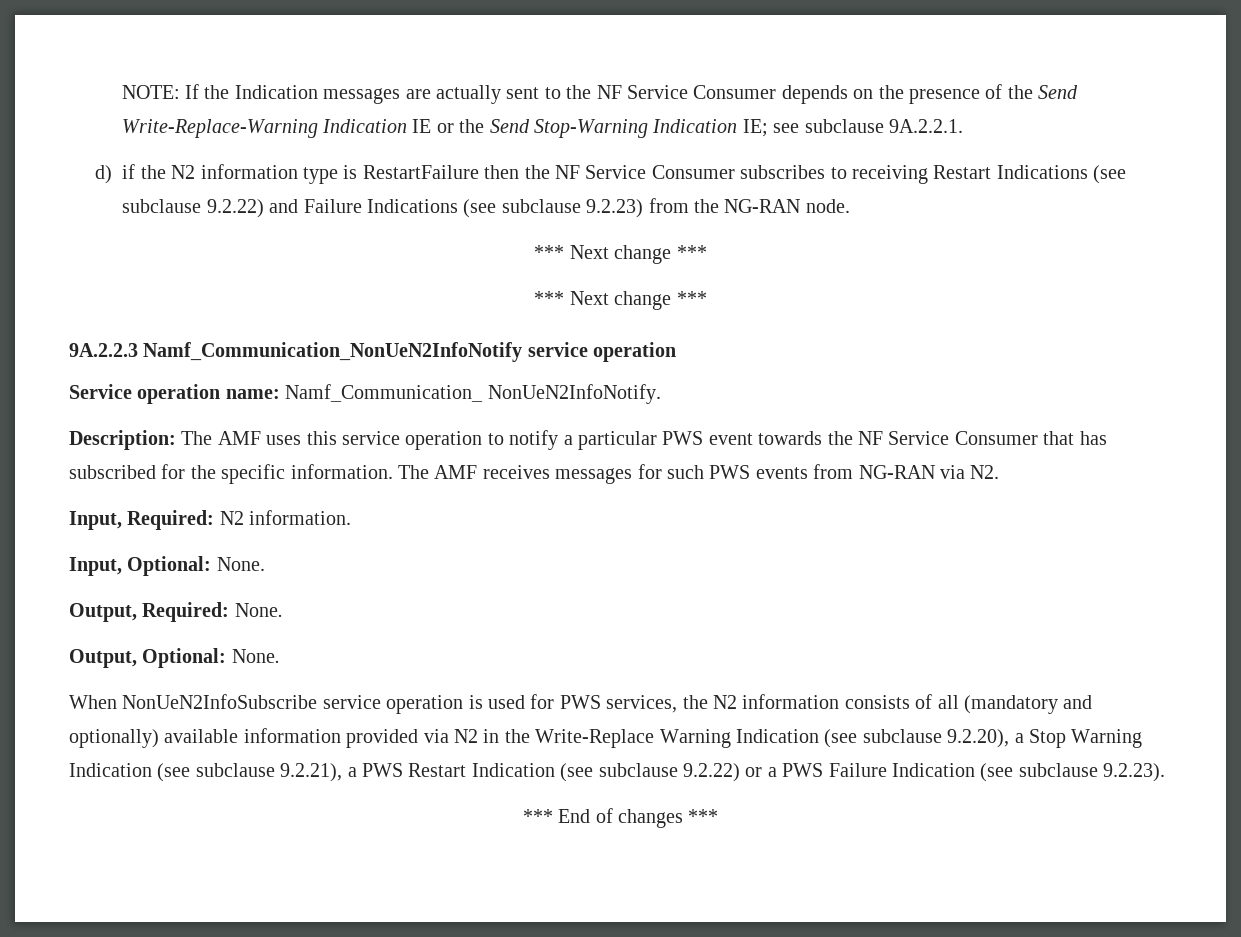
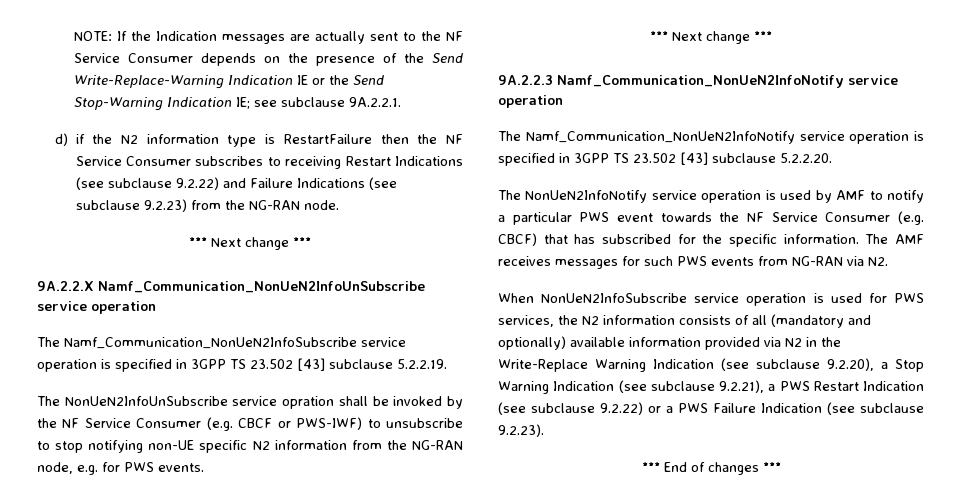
+ 9A.2.2.X Namf_Communication_NonUeN2InfoUnSubscribe service operation
+ The Namf_Communication_NonUeN2InfoSubscribe service operation is specified in 3GPP TS 23.502 [43] subclause 5.2.2.19.
+ The NonUeN2InfoUnSubscribe service opration shall be invoked by the NF Service Consumer (e.g. CBCF or PWS-IWF) to unsubscribe to stop notifying non-UE specific N2 information from the NG-RAN node, e.g. for PWS events.
- Service operation name: Namf_Communication_ NonUeN2InfoNotify.
- Description: The AMF uses this service operation to notify a particular PWS event towards the NF Service Consumer that has subscribed for the specific information.
+ The Namf_Communication_NonUeN2InfoNotify service operation is specified in 3GPP TS 23.502 [43] subclause 5.2.2.20.
+ The NonUeN2InfoNotify service operation is used by AMF to notify a particular PWS event towards the NF Service Consumer (e.g. CBCF) that has subscribed for the specific information.
- Input, Required: N2 information.
- Input, Optional: None.
- Output, Required: None.
- Output, Optional: None.

